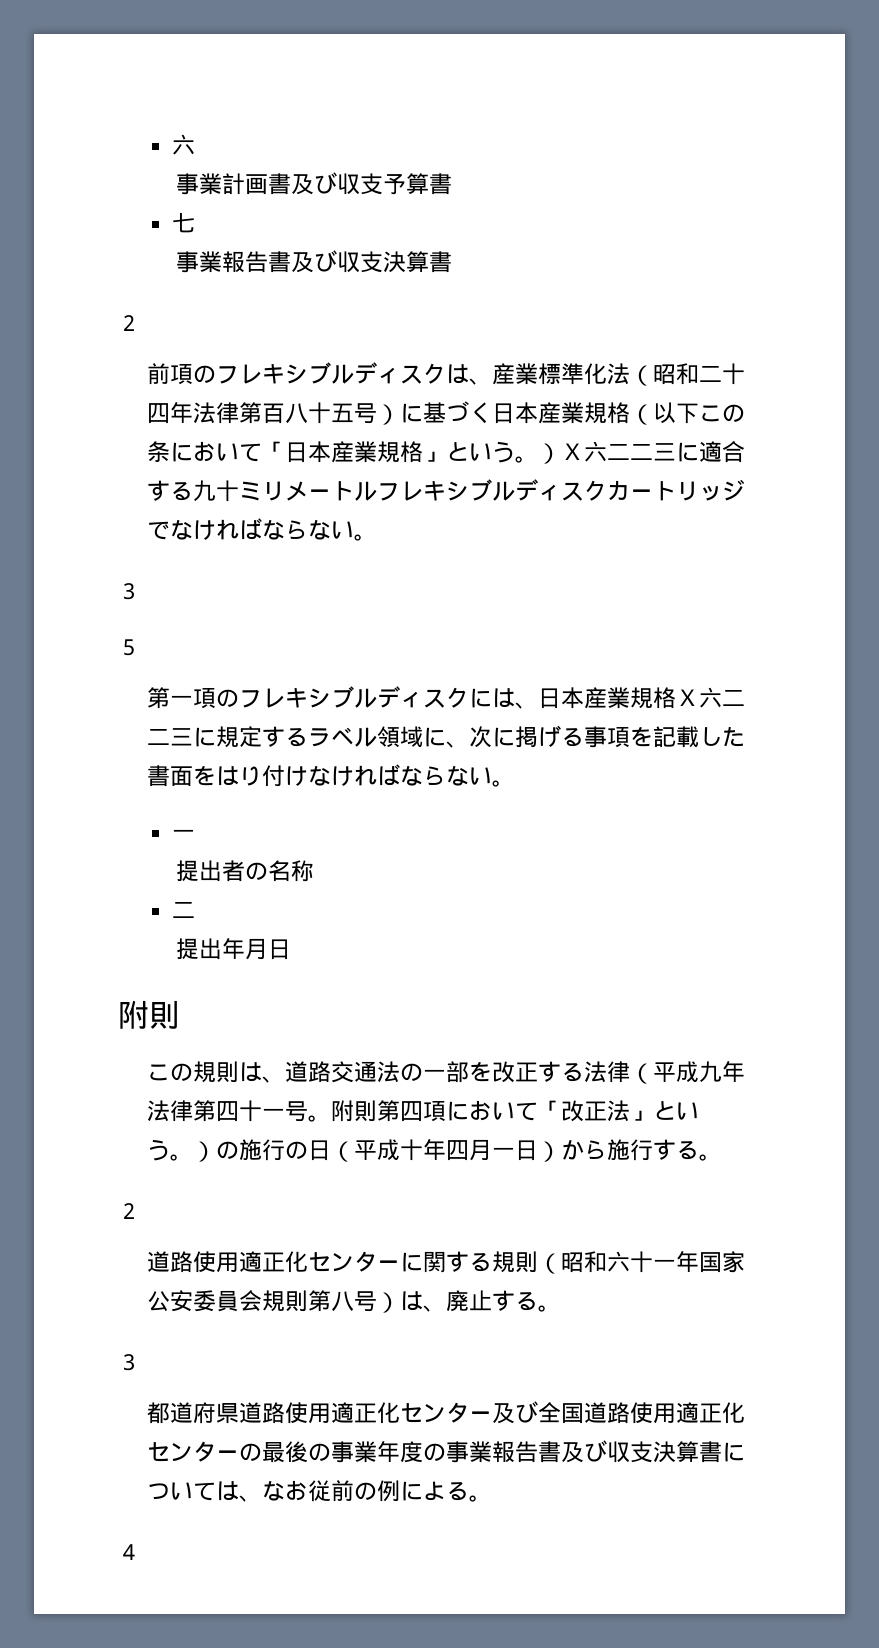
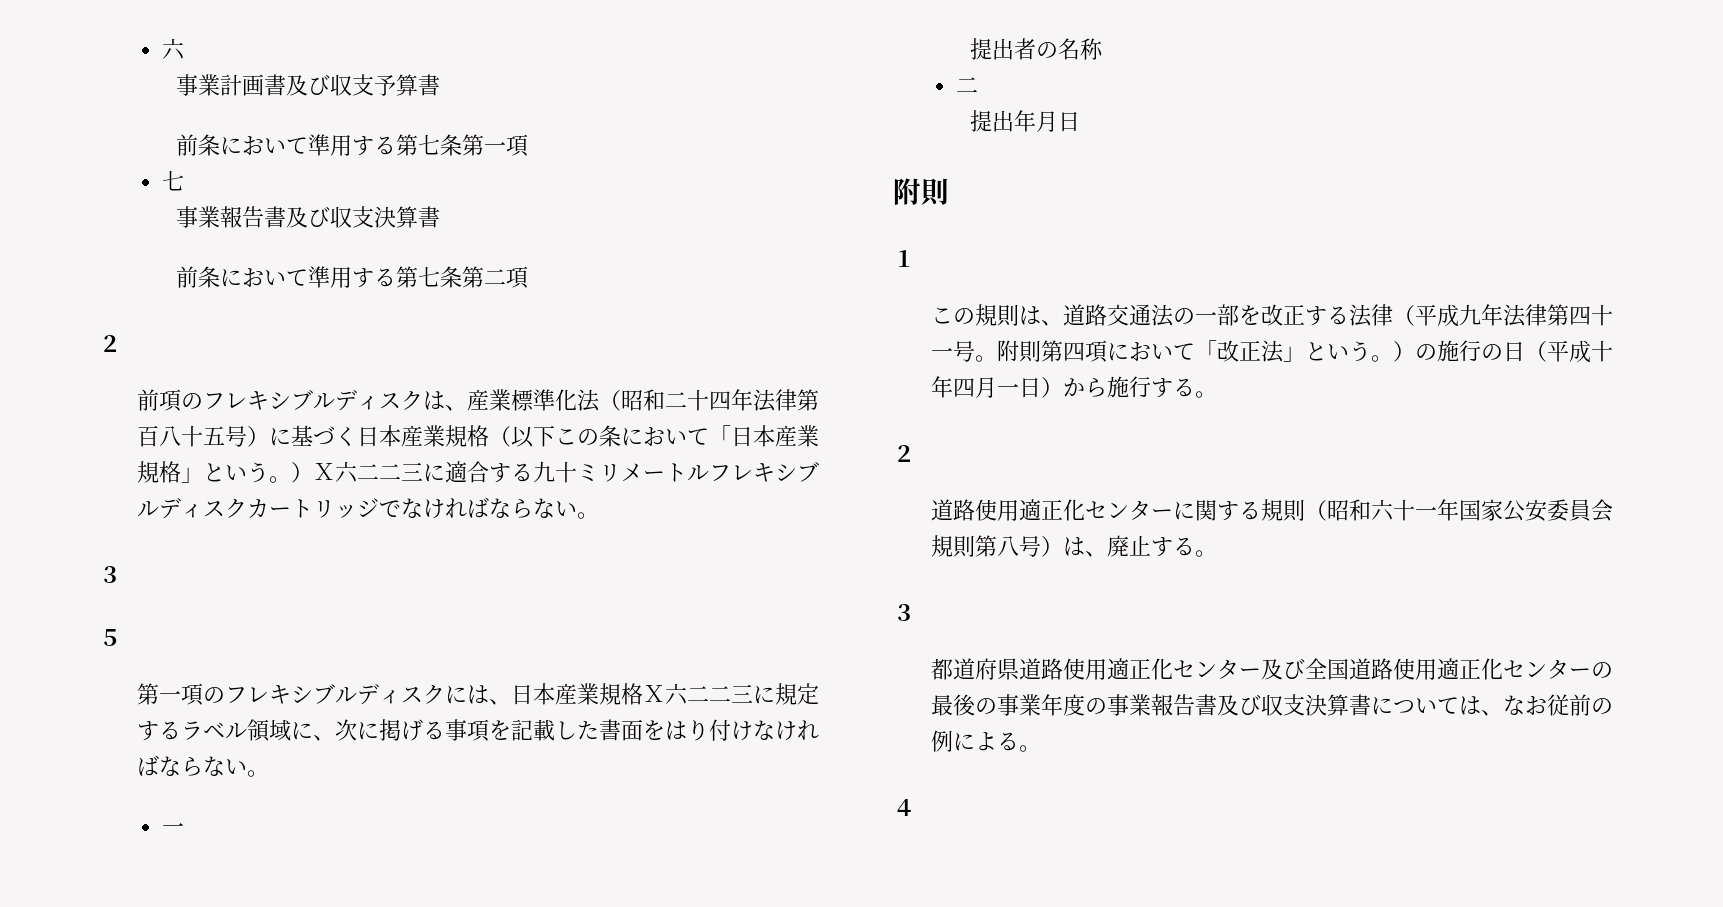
+ 前条において準用する第七条第一項
+ 前条において準用する第七条第二項
+ １

